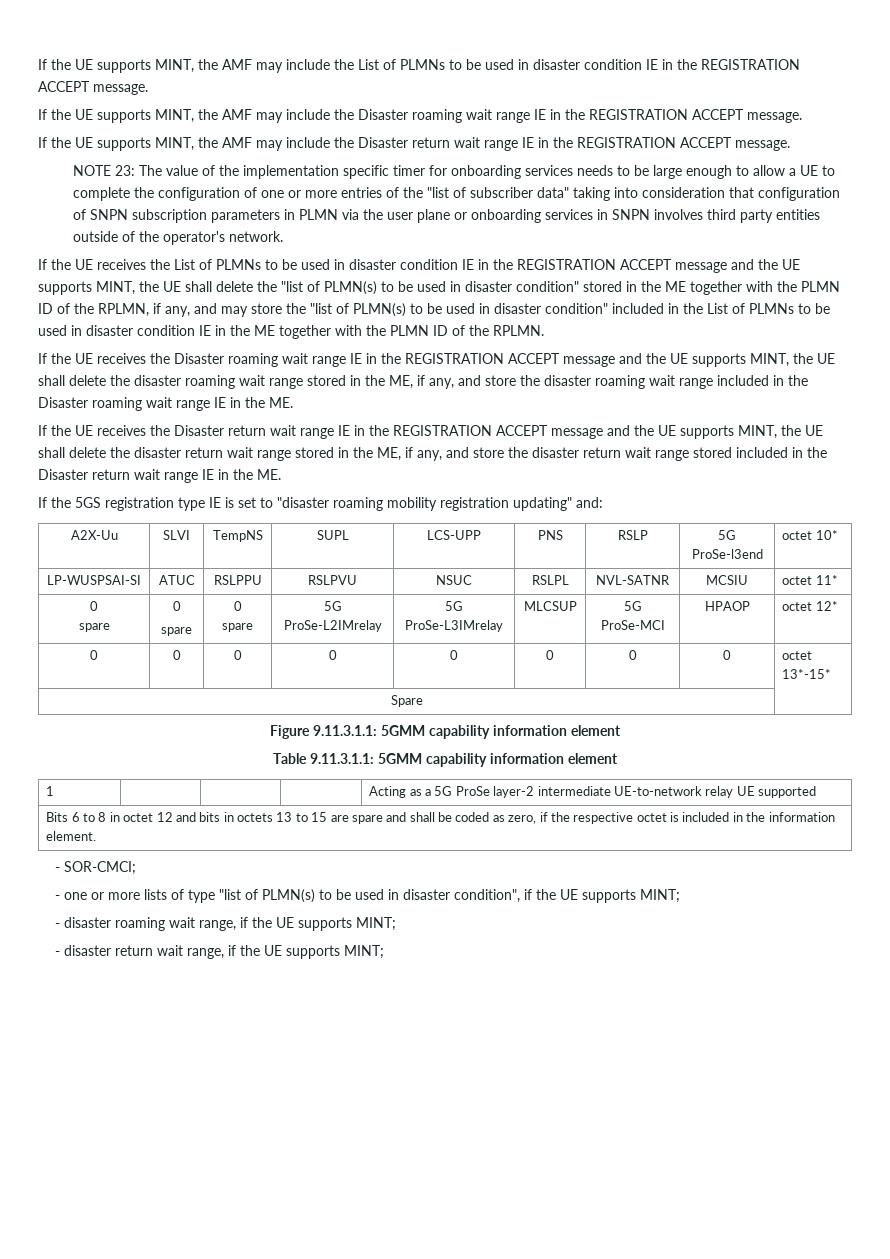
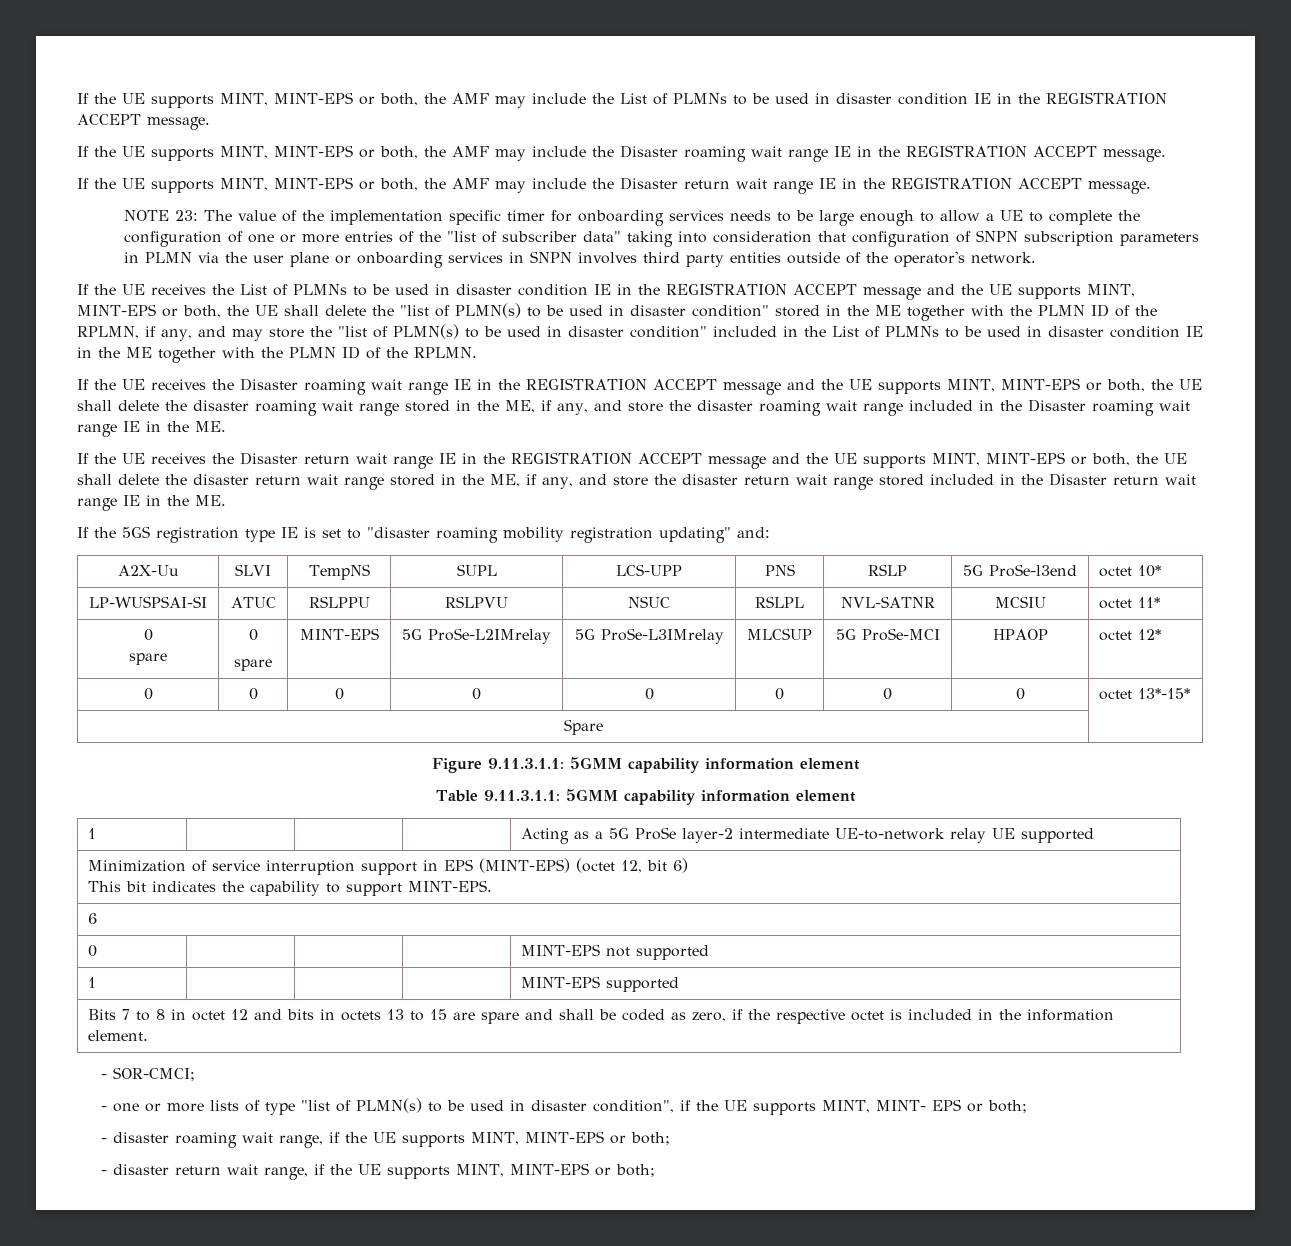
- If the UE supports MINT, the AMF may include the List of PLMNs to be used in disaster condition IE in the REGISTRATION ACCEPT message.
+ If the UE supports MINT, MINT-EPS or both, the AMF may include the List of PLMNs to be used in disaster condition IE in the REGISTRATION ACCEPT message.
- If the UE supports MINT, the AMF may include the Disaster roaming wait range IE in the REGISTRATION ACCEPT message.
+ If the UE supports MINT, MINT-EPS or both, the AMF may include the Disaster roaming wait range IE in the REGISTRATION ACCEPT message.
- If the UE supports MINT, the AMF may include the Disaster return wait range IE in the REGISTRATION ACCEPT message.
+ If the UE supports MINT, MINT-EPS or both, the AMF may include the Disaster return wait range IE in the REGISTRATION ACCEPT message.
- If the UE receives the List of PLMNs to be used in disaster condition IE in the REGISTRATION ACCEPT message and the UE supports MINT, the UE shall delete the "list of PLMN(s) to be used in disaster condition" stored in the ME together with the PLMN ID of the RPLMN, if any, and may store the "list of PLMN(s) to be used in disaster condition" included in the List of PLMNs to be used in disaster condition IE in the ME together with the PLMN ID of the RPLMN.
+ If the UE receives the List of PLMNs to be used in disaster condition IE in the REGISTRATION ACCEPT message and the UE supports MINT, MINT-EPS or both, the UE shall delete the "list of PLMN(s) to be used in disaster condition" stored in the ME together with the PLMN ID of the RPLMN, if any, and may store the "list of PLMN(s) to be used in disaster condition" included in the List of PLMNs to be used in disaster condition IE in the ME together with the PLMN ID of the RPLMN.
- If the UE receives the Disaster roaming wait range IE in the REGISTRATION ACCEPT message and the UE supports MINT, the UE shall delete the disaster roaming wait range stored in the ME, if any, and store the disaster roaming wait range included in the Disaster roaming wait range IE in the ME.
+ If the UE receives the Disaster roaming wait range IE in the REGISTRATION ACCEPT message and the UE supports MINT, MINT-EPS or both, the UE shall delete the disaster roaming wait range stored in the ME, if any, and store the disaster roaming wait range included in the Disaster roaming wait range IE in the ME.
- If the UE receives the Disaster return wait range IE in the REGISTRATION ACCEPT message and the UE supports MINT, the UE shall delete the disaster return wait range stored in the ME, if any, and store the disaster return wait range stored included in the Disaster return wait range IE in the ME.
+ If the UE receives the Disaster return wait range IE in the REGISTRATION ACCEPT message and the UE supports MINT, MINT-EPS or both, the UE shall delete the disaster return wait range stored in the ME, if any, and store the disaster return wait range stored included in the Disaster return wait range IE in the ME.
  LP-WUSPSAI-SI | ATUC | RSLPPU | RSLPVU | NSUC | RSLPL | NVL-SATNR | MCSIU | octet 11*
  0
  spare | 0
- spare | 0
- spare | 5G ProSe-L2IMrelay | 5G ProSe-L3IMrelay | MLCSUP | 5G ProSe-MCI | HPAOP | octet 12*
+ spare | MINT-EPS | 5G ProSe-L2IMrelay | 5G ProSe-L3IMrelay | MLCSUP | 5G ProSe-MCI | HPAOP | octet 12*
+ Minimization of service interruption support in EPS (MINT-EPS) (octet 12, bit 6)
+ This bit indicates the capability to support MINT-EPS.
+ 6
+ 0 | | | | MINT-EPS not supported
+ 1 | | | | MINT-EPS supported
- Bits 6 to 8 in octet 12 and bits in octets 13 to 15 are spare and shall be coded as zero, if the respective octet is included in the information element.
+ Bits 7 to 8 in octet 12 and bits in octets 13 to 15 are spare and shall be coded as zero, if the respective octet is included in the information element.
- - one or more lists of type "list of PLMN(s) to be used in disaster condition", if the UE supports MINT;
+ - one or more lists of type "list of PLMN(s) to be used in disaster condition", if the UE supports MINT, MINT- EPS or both;
- - disaster roaming wait range, if the UE supports MINT;
+ - disaster roaming wait range, if the UE supports MINT, MINT-EPS or both;
- - disaster return wait range, if the UE supports MINT;
+ - disaster return wait range, if the UE supports MINT, MINT-EPS or both;

